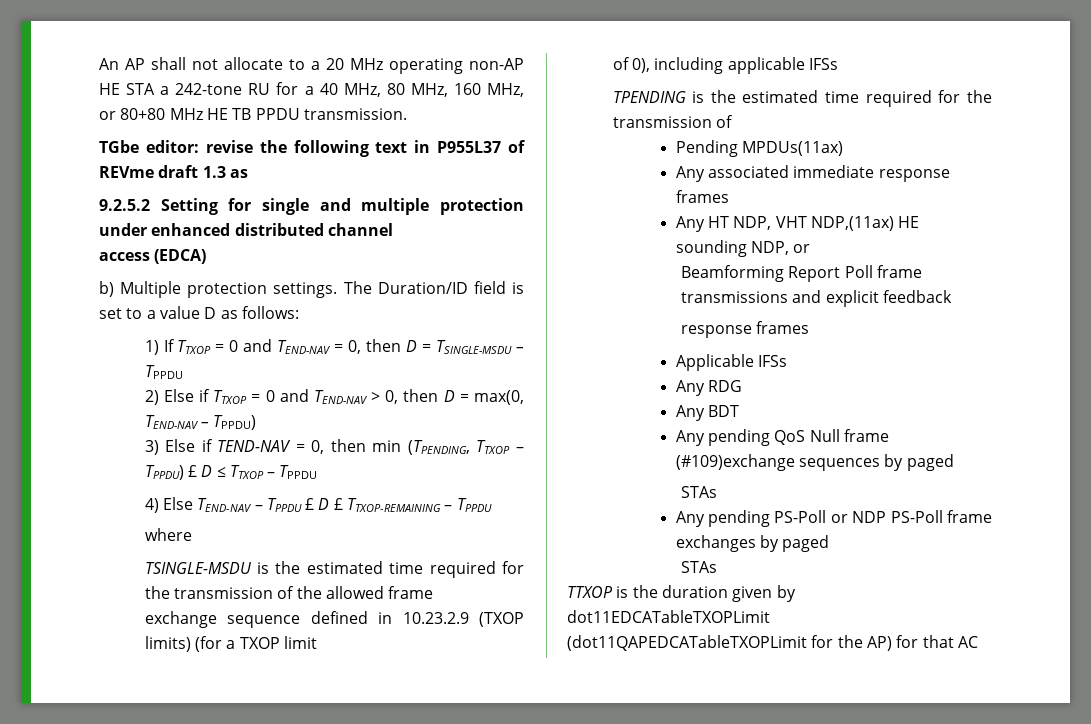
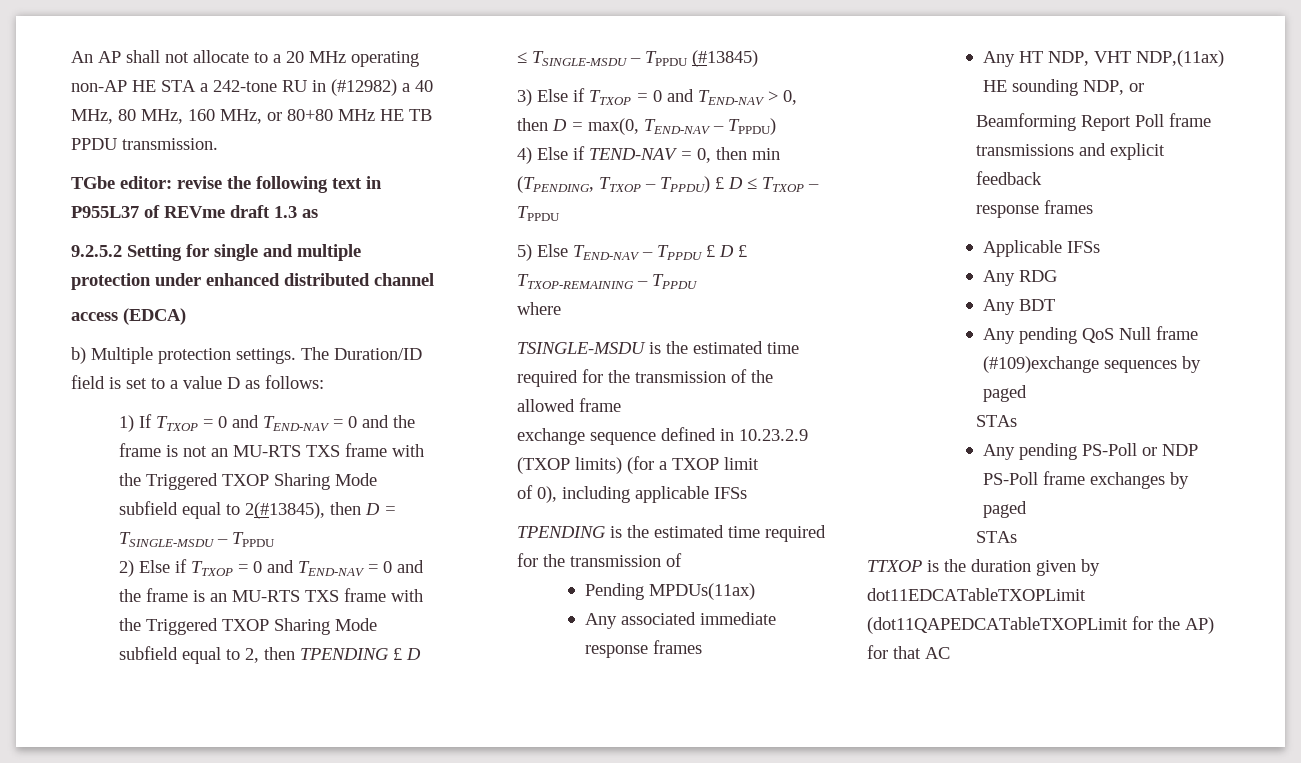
- An AP shall not allocate to a 20 MHz operating non-AP HE STA a 242-tone RU for a 40 MHz, 80 MHz, 160 MHz, or 80+80 MHz HE TB PPDU transmission.
+ An AP shall not allocate to a 20 MHz operating non-AP HE STA a 242-tone RU in (#12982) a 40 MHz, 80 MHz, 160 MHz, or 80+80 MHz HE TB PPDU transmission.
- 1) If TTXOP = 0 and TEND-NAV = 0, then D = TSINGLE-MSDU – TPPDU
+ 1) If TTXOP = 0 and TEND-NAV = 0 and the frame is not an MU-RTS TXS frame with the Triggered TXOP Sharing Mode subfield equal to 2(#13845), then D = TSINGLE-MSDU – TPPDU
- 2) Else if TTXOP = 0 and TEND-NAV > 0, then D = max(0, TEND-NAV – TPPDU)
+ 2) Else if TTXOP = 0 and TEND-NAV = 0 and the frame is an MU-RTS TXS frame with the Triggered TXOP Sharing Mode subfield equal to 2, then TPENDING £ D ≤ TSINGLE-MSDU – TPPDU (#13845)
+ 3) Else if TTXOP = 0 and TEND-NAV > 0, then D = max(0, TEND-NAV – TPPDU)
- 3) Else if TEND-NAV = 0, then min (TPENDING, TTXOP – TPPDU) £ D ≤ TTXOP – TPPDU
+ 4) Else if TEND-NAV = 0, then min (TPENDING, TTXOP – TPPDU) £ D ≤ TTXOP – TPPDU
- 4) Else TEND-NAV – TPPDU £ D £ TTXOP-REMAINING – TPPDU
+ 5) Else TEND-NAV – TPPDU £ D £ TTXOP-REMAINING – TPPDU

